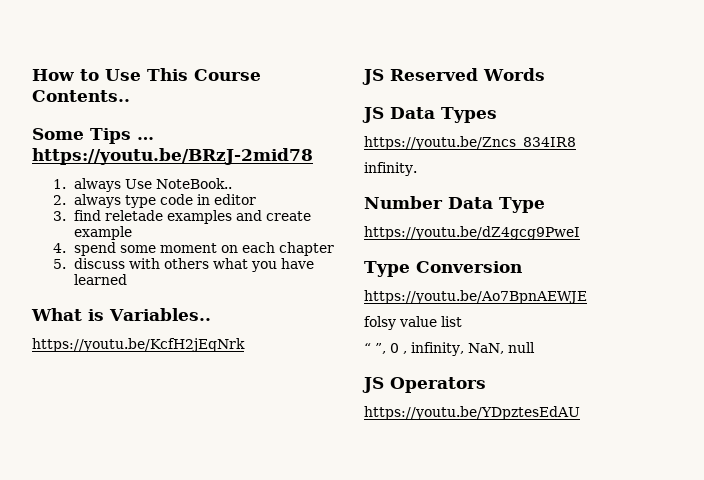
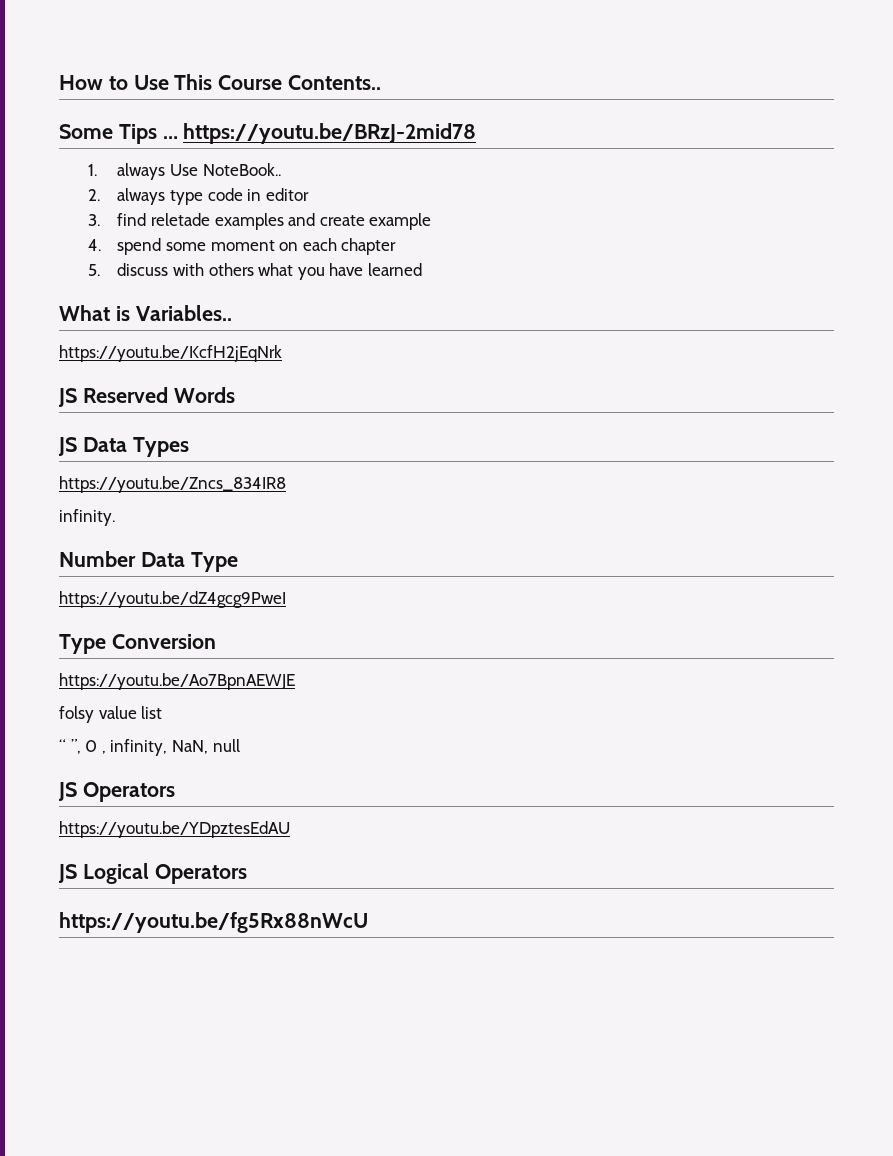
+ JS Logical Operators
+ https://youtu.be/fg5Rx88nWcU

